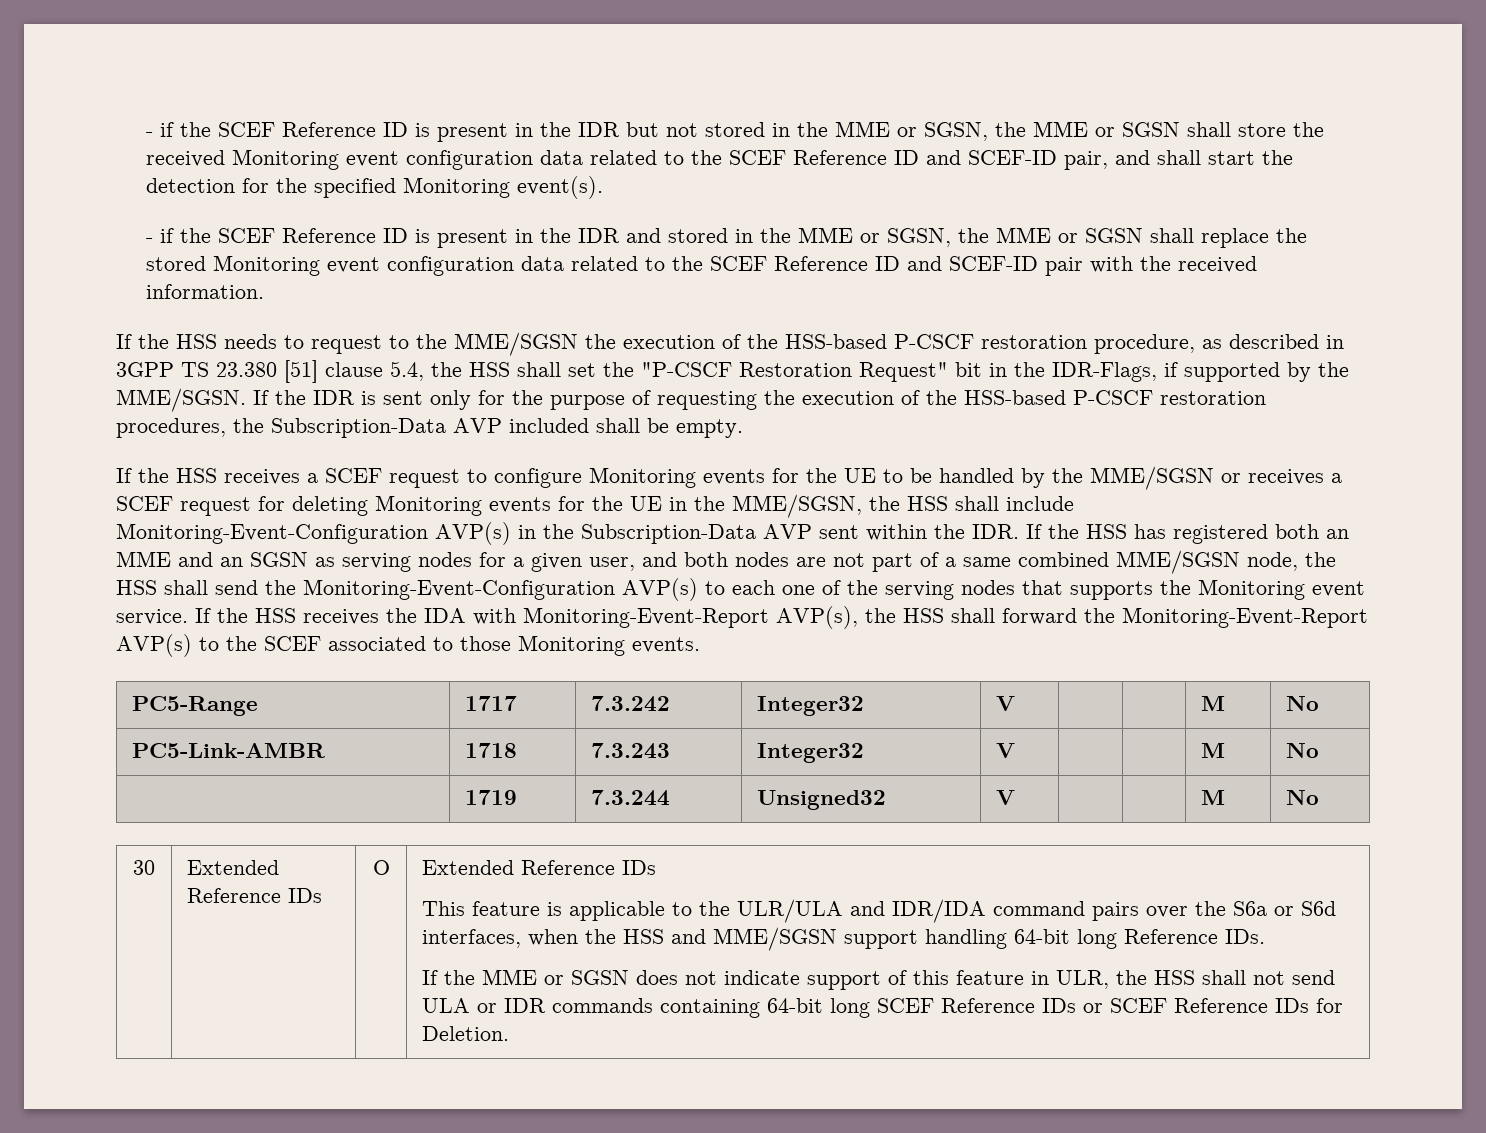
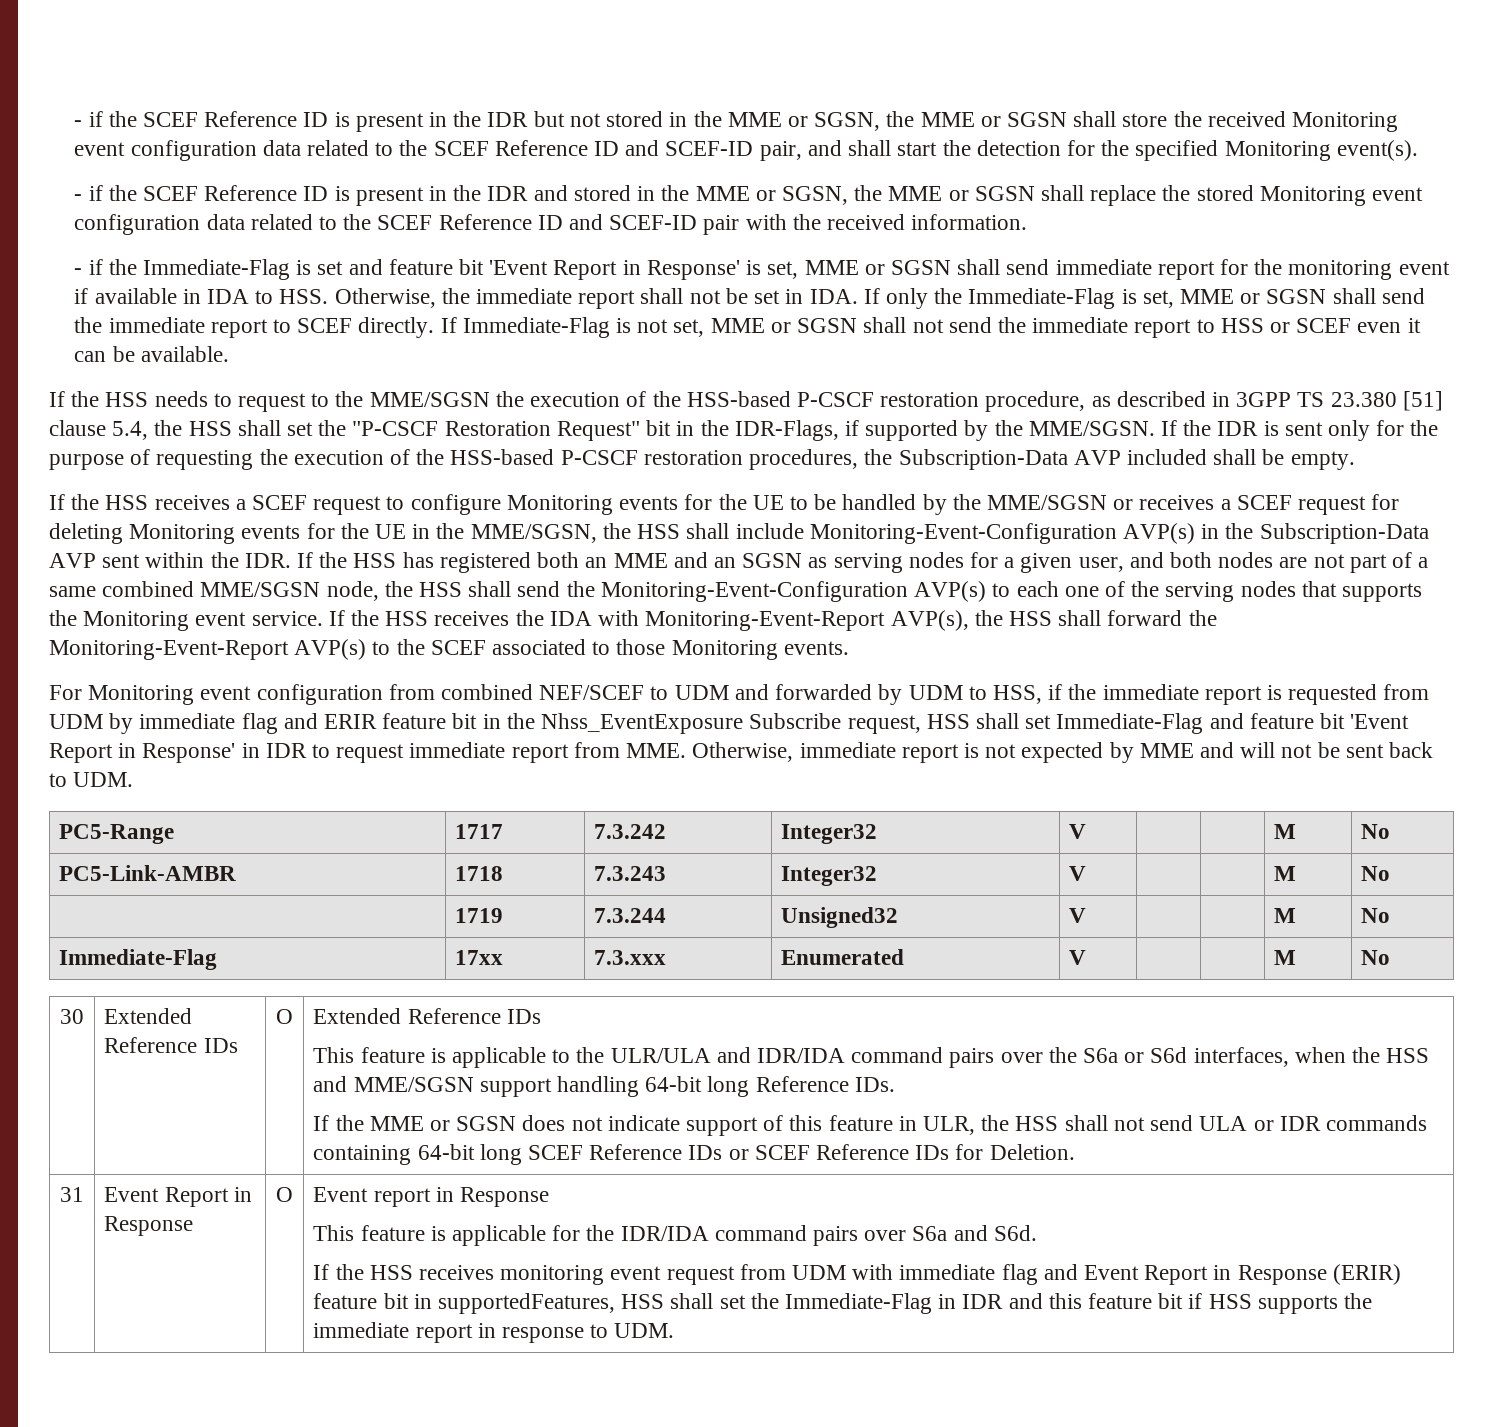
+ - if the Immediate-Flag is set and feature bit 'Event Report in Response' is set, MME or SGSN shall send immediate report for the monitoring event if available in IDA to HSS. Otherwise, the immediate report shall not be set in IDA. If only the Immediate-Flag is set, MME or SGSN shall send the immediate report to SCEF directly. If Immediate-Flag is not set, MME or SGSN shall not send the immediate report to HSS or SCEF even it can be available.
+ For Monitoring event configuration from combined NEF/SCEF to UDM and forwarded by UDM to HSS, if the immediate report is requested from UDM by immediate flag and ERIR feature bit in the Nhss_EventExposure Subscribe request, HSS shall set Immediate-Flag and feature bit 'Event Report in Response' in IDR to request immediate report from MME. Otherwise, immediate report is not expected by MME and will not be sent back to UDM.
+ Immediate-Flag | 17xx | 7.3.xxx | Enumerated | V | | | M | No
+ 31 | Event Report in Response | O | Event report in Response
+ This feature is applicable for the IDR/IDA command pairs over S6a and S6d.
+ If the HSS receives monitoring event request from UDM with immediate flag and Event Report in Response (ERIR) feature bit in supportedFeatures, HSS shall set the Immediate-Flag in IDR and this feature bit if HSS supports the immediate report in response to UDM.

